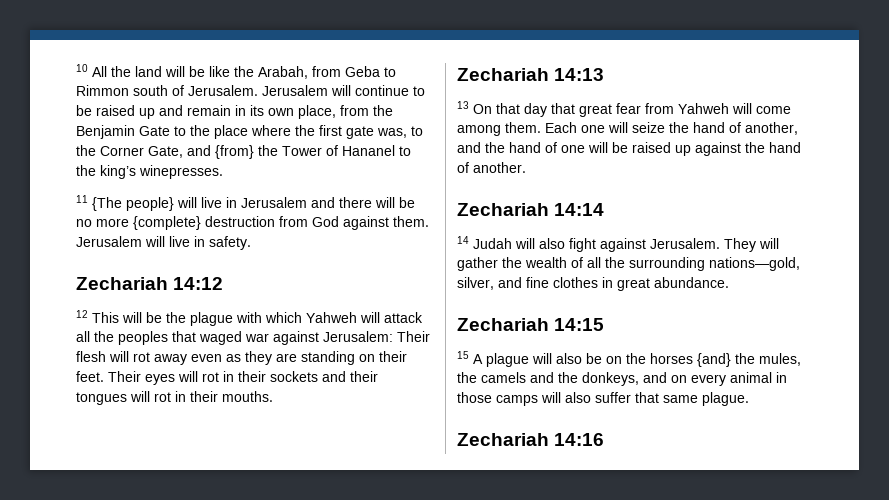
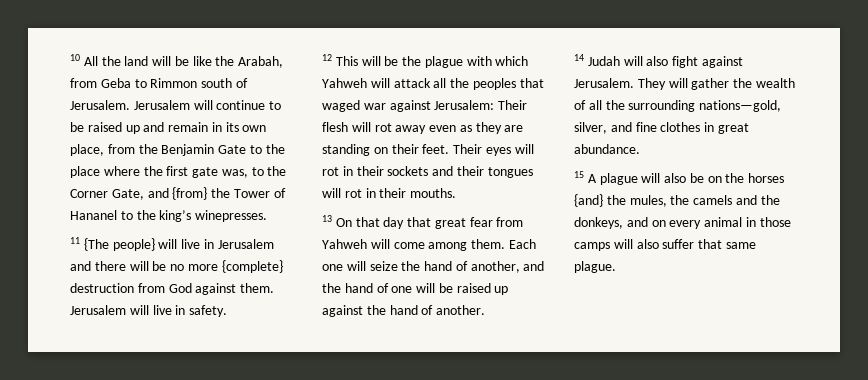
- Zechariah 14:12
- Zechariah 14:13
- Zechariah 14:14
- Zechariah 14:15
- Zechariah 14:16

